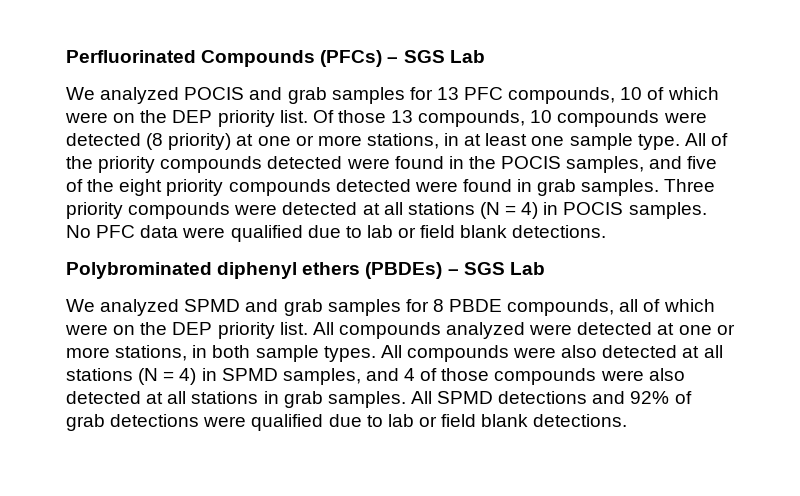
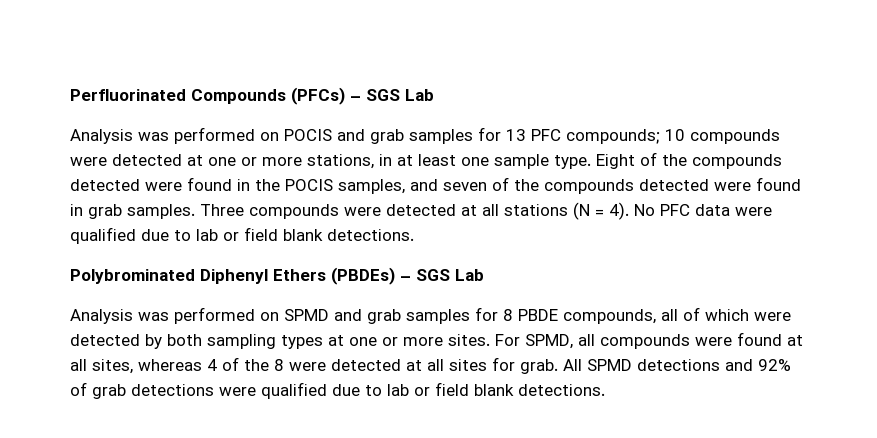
- We analyzed POCIS and grab samples for 13 PFC compounds, 10 of which were on the DEP priority list. Of those 13 compounds, 10 compounds were detected (8 priority) at one or more stations, in at least one sample type.
+ Analysis was performed on POCIS and grab samples for 13 PFC compounds; 10 compounds were detected at one or more stations, in at least one sample type.
- All of the priority compounds detected were found in the POCIS samples, and five of the eight priority compounds detected were found in grab samples.
+ Eight of the compounds detected were found in the POCIS samples, and seven of the compounds detected were found in grab samples.
- Three priority compounds were detected at all stations (N = 4) in POCIS samples.
+ Three compounds were detected at all stations (N = 4).
- Polybrominated diphenyl ethers (PBDEs) – SGS Lab
+ Polybrominated Diphenyl Ethers (PBDEs) – SGS Lab
- We analyzed SPMD and grab samples for 8 PBDE compounds, all of which were on the DEP priority list. All compounds analyzed were detected at one or more stations, in both sample types. All compounds were also detected at all stations (N = 4) in SPMD samples, and 4 of those compounds were also detected at all stations in grab samples.
+ Analysis was performed on SPMD and grab samples for 8 PBDE compounds, all of which were detected by both sampling types at one or more sites. For SPMD, all compounds were found at all sites, whereas 4 of the 8 were detected at all sites for grab.

